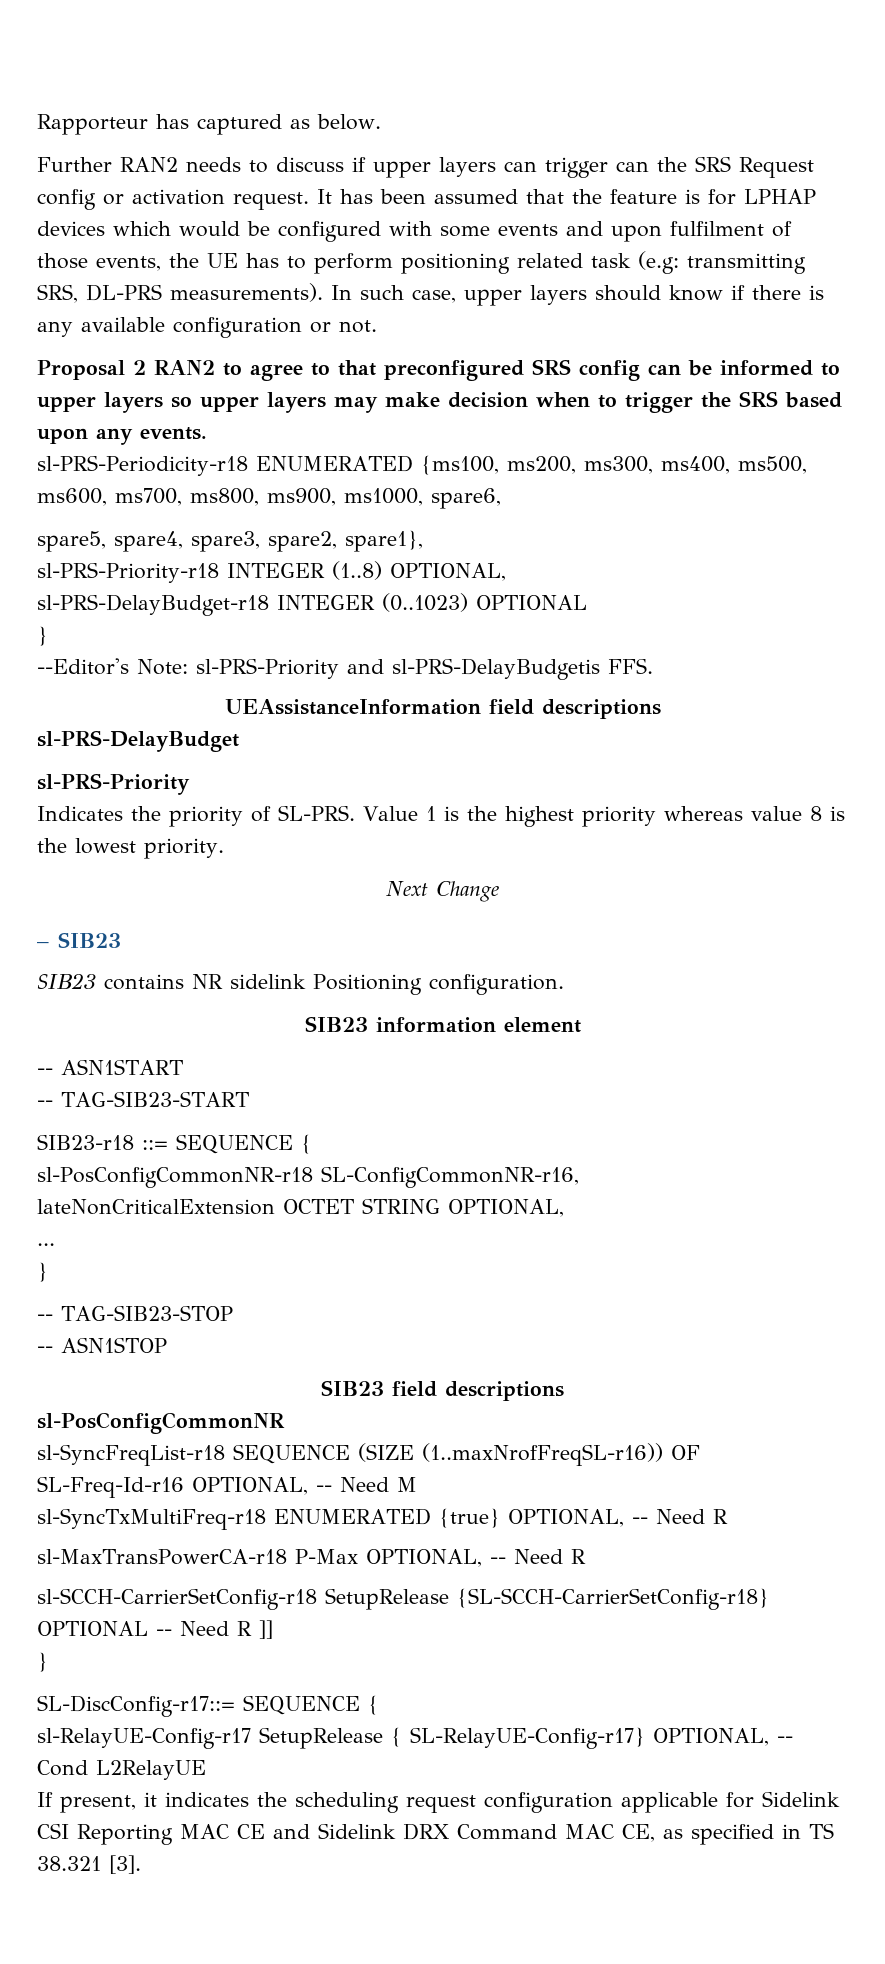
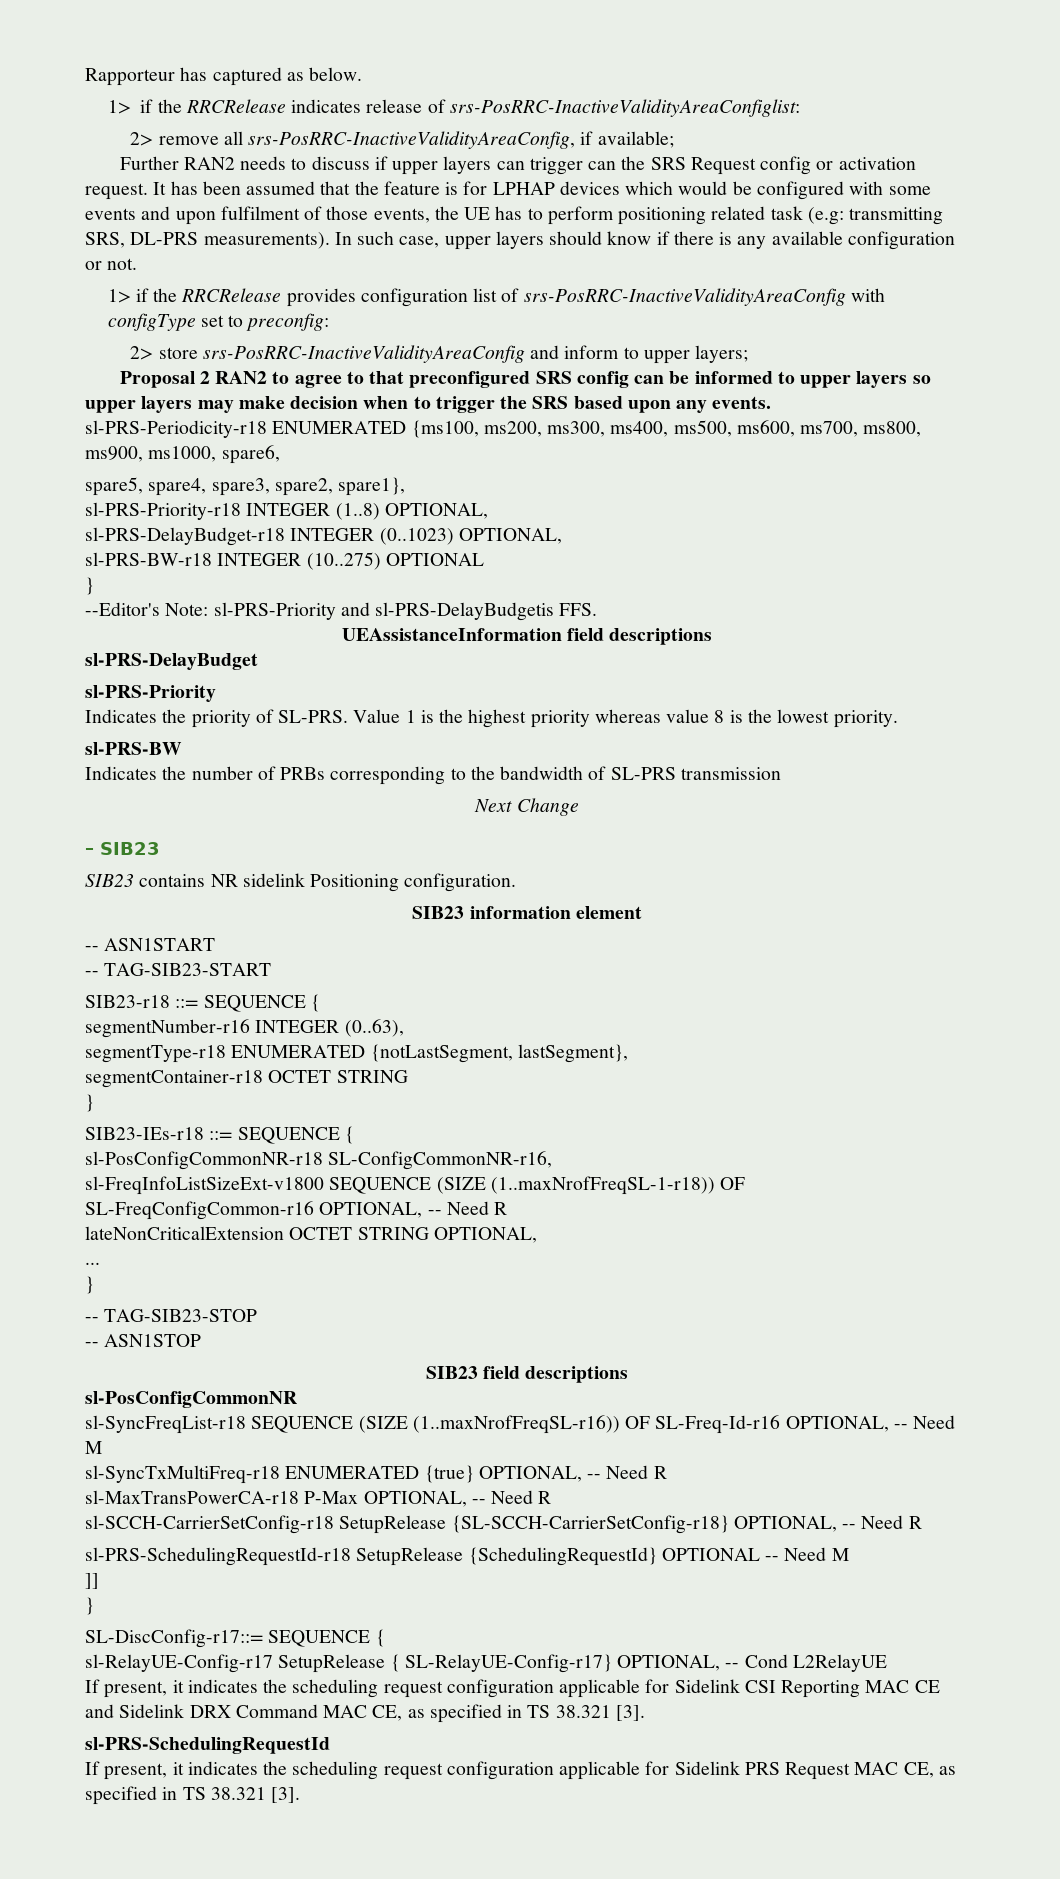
+ 1> if the RRCRelease indicates release of srs-PosRRC-InactiveValidityAreaConfiglist:
+ 2> remove all srs-PosRRC-InactiveValidityAreaConfig, if available;
+ 1> if the RRCRelease provides configuration list of srs-PosRRC-InactiveValidityAreaConfig with configType set to preconfig:
+ 2> store srs-PosRRC-InactiveValidityAreaConfig and inform to upper layers;
- sl-PRS-DelayBudget-r18 INTEGER (0..1023) OPTIONAL
+ sl-PRS-DelayBudget-r18 INTEGER (0..1023) OPTIONAL,
+ sl-PRS-BW-r18 INTEGER (10..275) OPTIONAL
+ sl-PRS-BW
+ Indicates the number of PRBs corresponding to the bandwidth of SL-PRS transmission
+ segmentNumber-r16 INTEGER (0..63),
+ segmentType-r18 ENUMERATED {notLastSegment, lastSegment},
+ segmentContainer-r18 OCTET STRING
+ }
+ SIB23-IEs-r18 ::= SEQUENCE {
  sl-PosConfigCommonNR-r18 SL-ConfigCommonNR-r16,
+ sl-FreqInfoListSizeExt-v1800 SEQUENCE (SIZE (1..maxNrofFreqSL-1-r18)) OF SL-FreqConfigCommon-r16 OPTIONAL, -- Need R
- sl-SCCH-CarrierSetConfig-r18 SetupRelease {SL-SCCH-CarrierSetConfig-r18} OPTIONAL -- Need R ]]
+ sl-SCCH-CarrierSetConfig-r18 SetupRelease {SL-SCCH-CarrierSetConfig-r18} OPTIONAL, -- Need R
+ sl-PRS-SchedulingRequestId-r18 SetupRelease {SchedulingRequestId} OPTIONAL -- Need M
+ ]]
+ sl-PRS-SchedulingRequestId
+ If present, it indicates the scheduling request configuration applicable for Sidelink PRS Request MAC CE, as specified in TS 38.321 [3].

